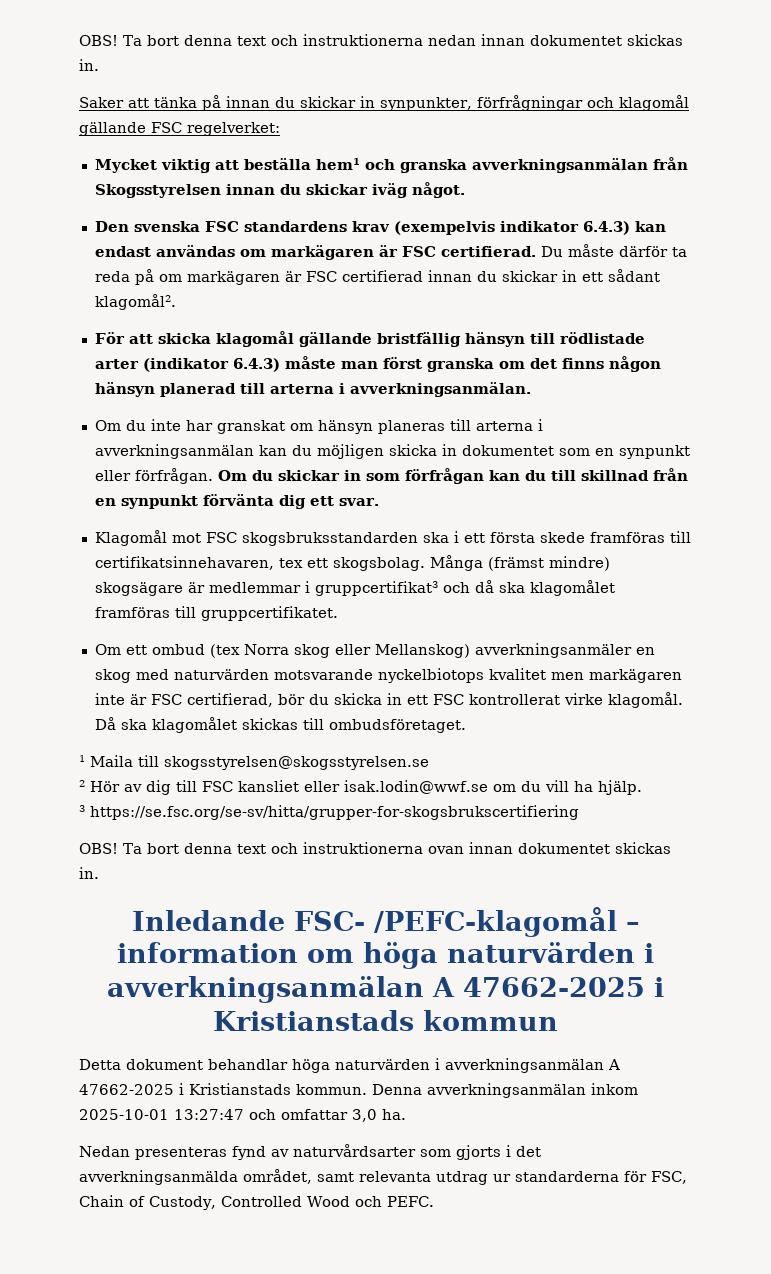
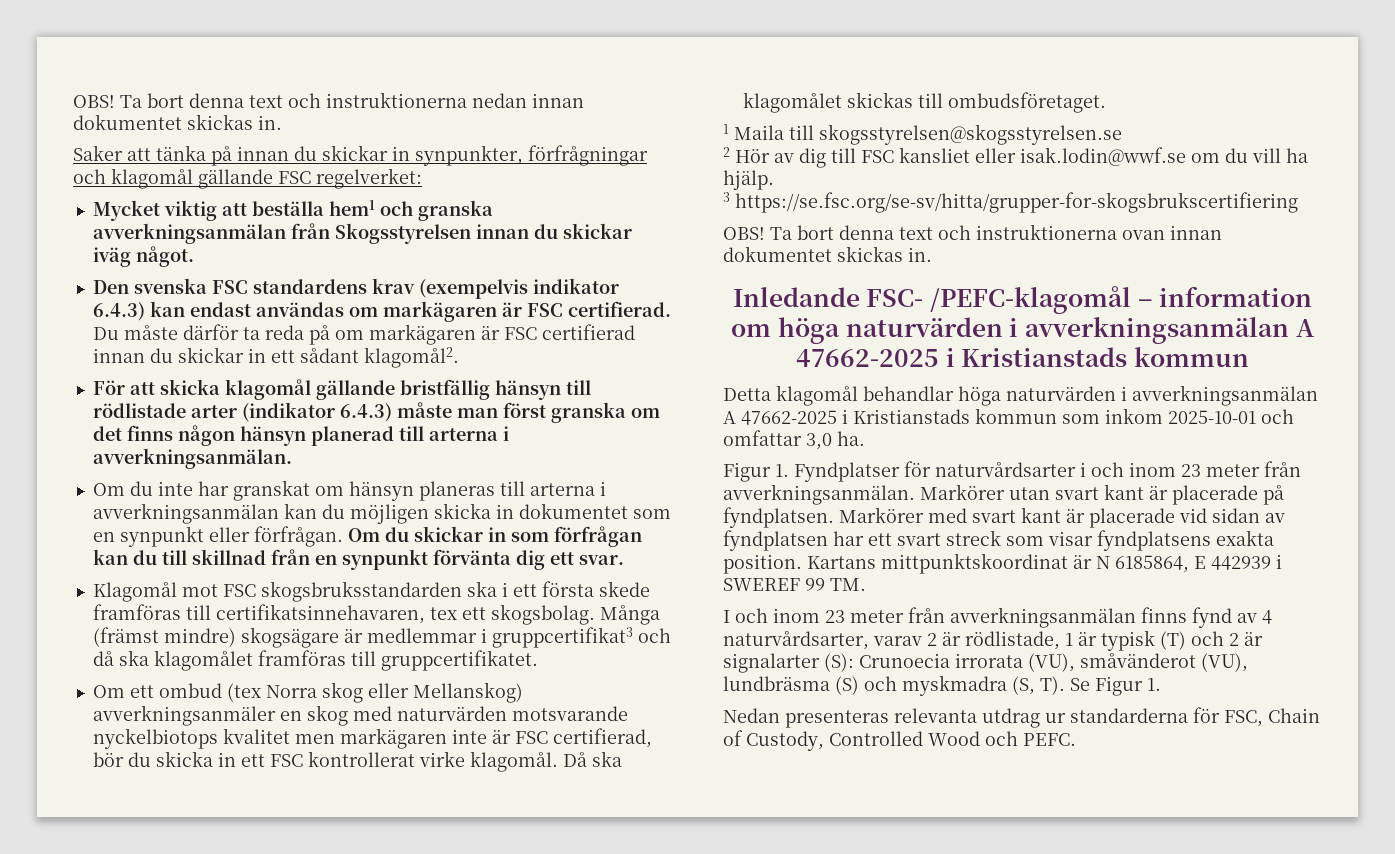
- Detta dokument behandlar höga naturvärden i avverkningsanmälan A 47662-2025 i Kristianstads kommun. Denna avverkningsanmälan inkom 2025-10-01 13:27:47 och omfattar 3,0 ha.
+ Detta klagomål behandlar höga naturvärden i avverkningsanmälan A 47662-2025 i Kristianstads kommun som inkom 2025-10-01 och omfattar 3,0 ha.
- Nedan presenteras fynd av naturvårdsarter som gjorts i det avverkningsanmälda området, samt relevanta utdrag ur standarderna för FSC, Chain of Custody, Controlled Wood och PEFC.
+ Figur 1. Fyndplatser för naturvårdsarter i och inom 23 meter från avverkningsanmälan. Markörer utan svart kant är placerade på fyndplatsen. Markörer med svart kant är placerade vid sidan av fyndplatsen har ett svart streck som visar fyndplatsens exakta position. Kartans mittpunktskoordinat är N 6185864, E 442939 i SWEREF 99 TM.
+ I och inom 23 meter från avverkningsanmälan finns fynd av 4 naturvårdsarter, varav 2 är rödlistade, 1 är typisk (T) och 2 är signalarter (S): Crunoecia irrorata (VU), småvänderot (VU), lundbräsma (S) och myskmadra (S, T). Se Figur 1.
+ Nedan presenteras relevanta utdrag ur standarderna för FSC, Chain of Custody, Controlled Wood och PEFC.

